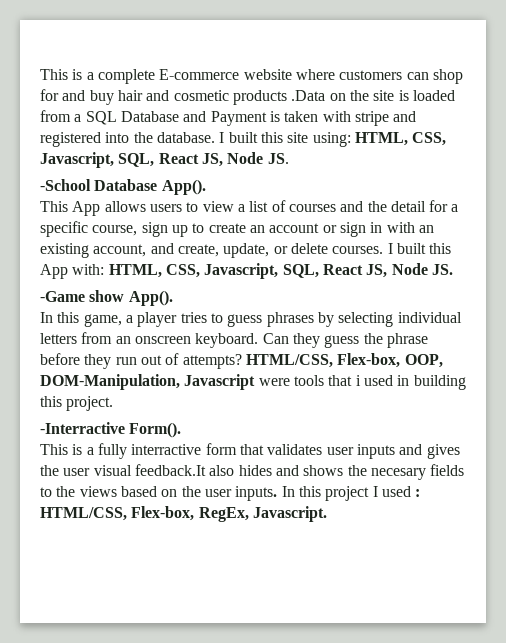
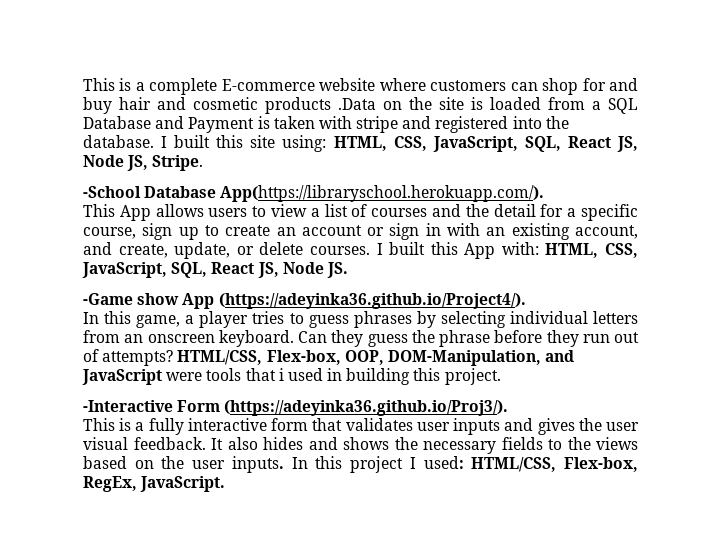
- I built this site using: HTML, CSS, Javascript, SQL, React JS, Node JS.
+ I built this site using: HTML, CSS, JavaScript, SQL, React JS, Node JS, Stripe.
- -School Database App().
+ -School Database App(https://libraryschool.herokuapp.com/).
- I built this App with: HTML, CSS, Javascript, SQL, React JS, Node JS.
+ I built this App with: HTML, CSS, JavaScript, SQL, React JS, Node JS.
- -Game show App().
+ -Game show App (https://adeyinka36.github.io/Project4/).
- HTML/CSS, Flex-box, OOP, DOM-Manipulation, Javascript were tools that i used in building this project.
+ HTML/CSS, Flex-box, OOP, DOM-Manipulation, and JavaScript were tools that i used in building this project.
- -Interractive Form().
+ -Interactive Form (https://adeyinka36.github.io/Proj3/).
- This is a fully interractive form that validates user inputs and gives the user visual feedback.It also hides and shows the necesary fields to the views based on the user inputs.
+ This is a fully interactive form that validates user inputs and gives the user visual feedback. It also hides and shows the necessary fields to the views based on the user inputs.
- In this project I used : HTML/CSS, Flex-box, RegEx, Javascript.
+ In this project I used: HTML/CSS, Flex-box, RegEx, JavaScript.

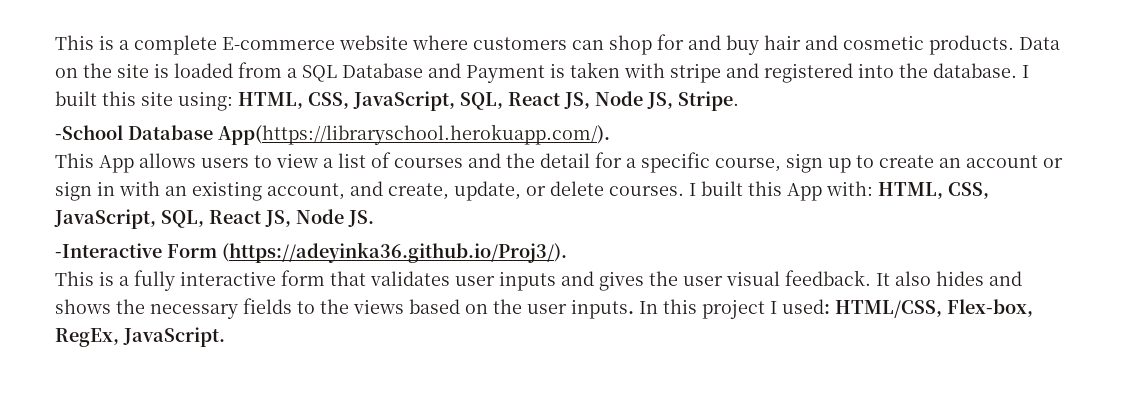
- This is a complete E-commerce website where customers can shop for and buy hair and cosmetic products .Data on the site is loaded from a SQL Database and Payment is taken with stripe and registered into the database.
+ This is a complete E-commerce website where customers can shop for and buy hair and cosmetic products. Data on the site is loaded from a SQL Database and Payment is taken with stripe and registered into the database.
- -Game show App (https://adeyinka36.github.io/Project4/).
- In this game, a player tries to guess phrases by selecting individual letters from an onscreen keyboard. Can they guess the phrase before they run out of attempts? HTML/CSS, Flex-box, OOP, DOM-Manipulation, and JavaScript were tools that i used in building this project.

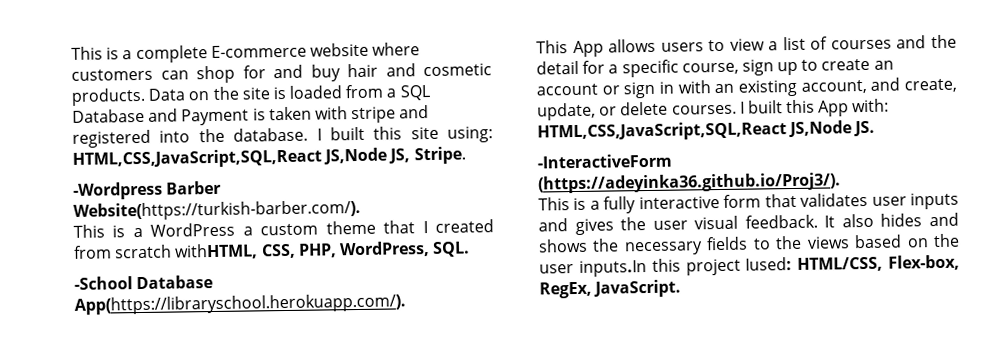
- I built this site using: HTML, CSS, JavaScript, SQL, React JS, Node JS, Stripe.
+ I built this site using: HTML,CSS,JavaScript,SQL,React JS,Node JS, Stripe.
+ -Wordpress Barber Website(https://turkish-barber.com/).
+ This is a WordPress a custom theme that I created from scratch withHTML, CSS, PHP, WordPress, SQL.
- I built this App with: HTML, CSS, JavaScript, SQL, React JS, Node JS.
+ I built this App with: HTML,CSS,JavaScript,SQL,React JS,Node JS.
- -Interactive Form (https://adeyinka36.github.io/Proj3/).
+ -InteractiveForm (https://adeyinka36.github.io/Proj3/).
- It also hides and shows the necessary fields to the views based on the user inputs. In this project I used: HTML/CSS, Flex-box, RegEx, JavaScript.
+ It also hides and shows the necessary fields to the views based on the user inputs.In this project Iused: HTML/CSS, Flex-box, RegEx, JavaScript.

